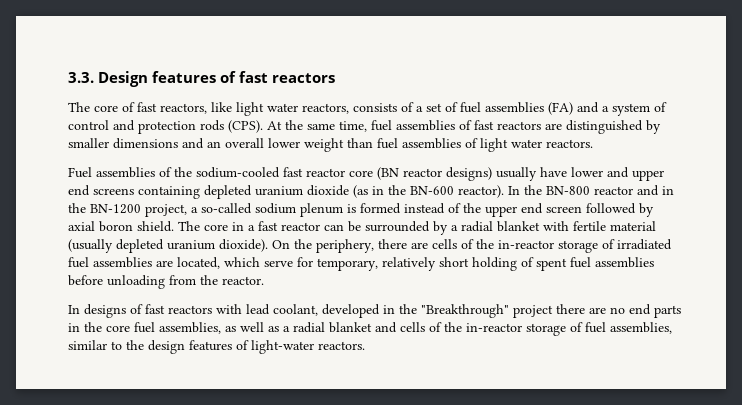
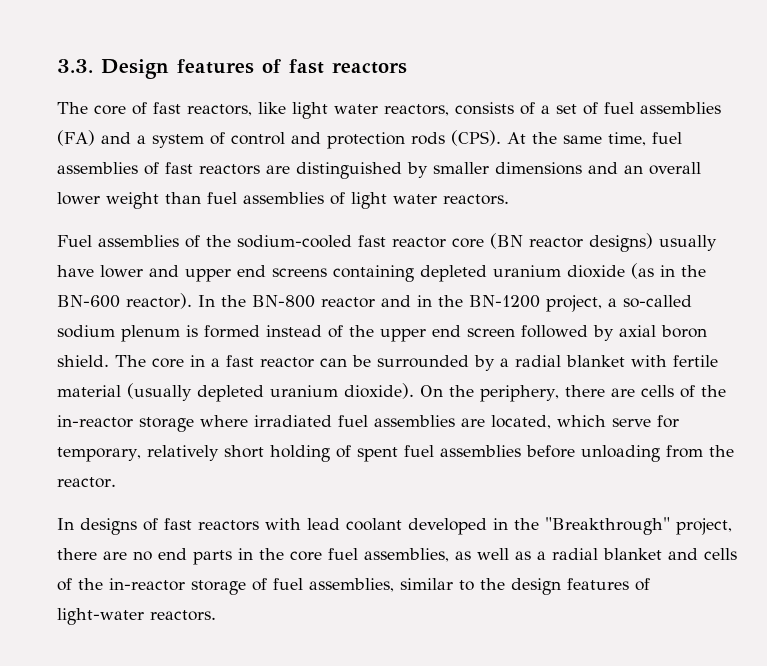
- On the periphery, there are cells of the in-reactor storage of irradiated fuel assemblies are located, which serve for temporary, relatively short holding of spent fuel assemblies before unloading from the reactor.
+ On the periphery, there are cells of the in-reactor storage where irradiated fuel assemblies are located, which serve for temporary, relatively short holding of spent fuel assemblies before unloading from the reactor.
- In designs of fast reactors with lead coolant, developed in the "Breakthrough" project there are no end parts in the core fuel assemblies, as well as a radial blanket and cells of the in-reactor storage of fuel assemblies, similar to the design features of light-water reactors.
+ In designs of fast reactors with lead coolant developed in the "Breakthrough" project, there are no end parts in the core fuel assemblies, as well as a radial blanket and cells of the in-reactor storage of fuel assemblies, similar to the design features of light-water reactors.

